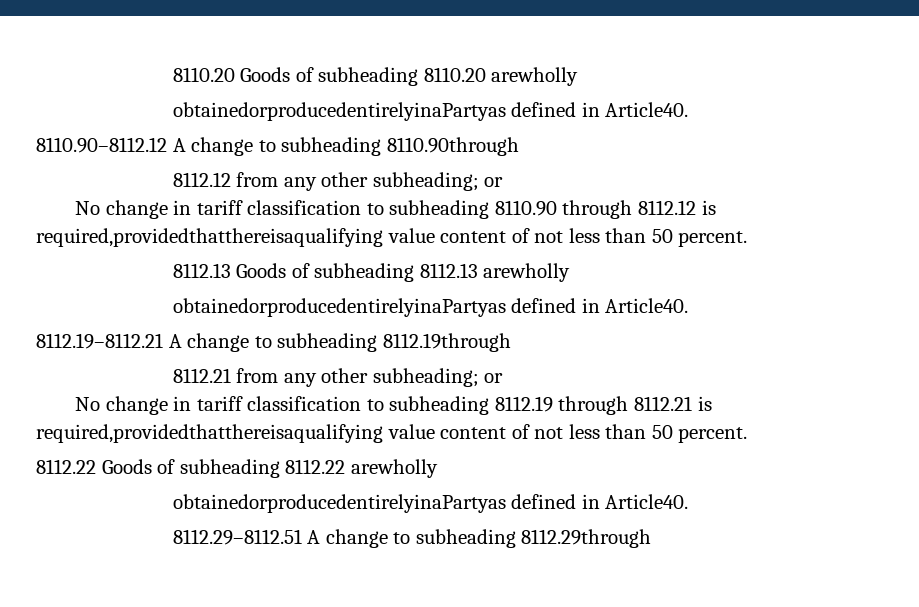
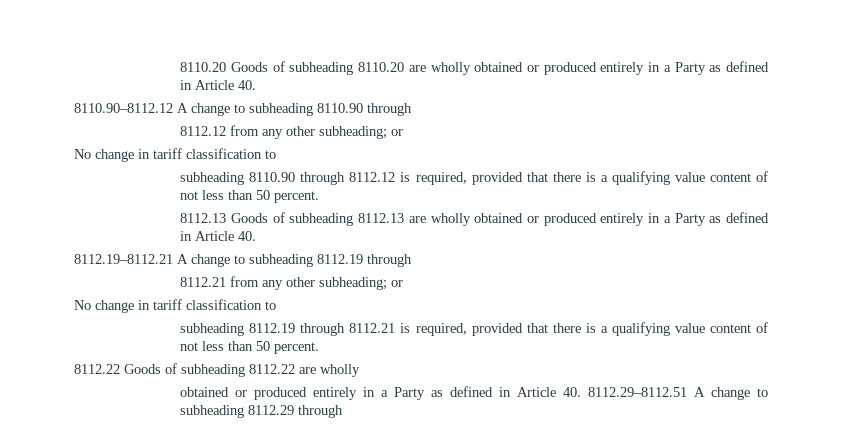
- 8110.20 Goods of subheading 8110.20 arewholly
- obtainedorproducedentirelyinaPartyas defined in Article40.
+ 8110.20 Goods of subheading 8110.20 are wholly obtained or produced entirely in a Party as defined in Article 40.
- 8110.90–8112.12 A change to subheading 8110.90through
+ 8110.90–8112.12 A change to subheading 8110.90 through
  8112.12 from any other subheading; or
- No change in tariff classification to subheading 8110.90 through 8112.12 is required,providedthatthereisaqualifying value content of not less than 50 percent.
+ No change in tariff classification to
+ subheading 8110.90 through 8112.12 is required, provided that there is a qualifying value content of not less than 50 percent.
- 8112.13 Goods of subheading 8112.13 arewholly
- obtainedorproducedentirelyinaPartyas defined in Article40.
+ 8112.13 Goods of subheading 8112.13 are wholly obtained or produced entirely in a Party as defined in Article 40.
- 8112.19–8112.21 A change to subheading 8112.19through
+ 8112.19–8112.21 A change to subheading 8112.19 through
  8112.21 from any other subheading; or
- No change in tariff classification to subheading 8112.19 through 8112.21 is required,providedthatthereisaqualifying value content of not less than 50 percent.
+ No change in tariff classification to
+ subheading 8112.19 through 8112.21 is required, provided that there is a qualifying value content of not less than 50 percent.
- 8112.22 Goods of subheading 8112.22 arewholly
- obtainedorproducedentirelyinaPartyas defined in Article40.
- 8112.29–8112.51 A change to subheading 8112.29through
+ 8112.22 Goods of subheading 8112.22 are wholly
+ obtained or produced entirely in a Party as defined in Article 40. 8112.29–8112.51 A change to subheading 8112.29 through

